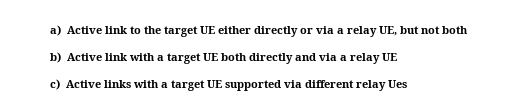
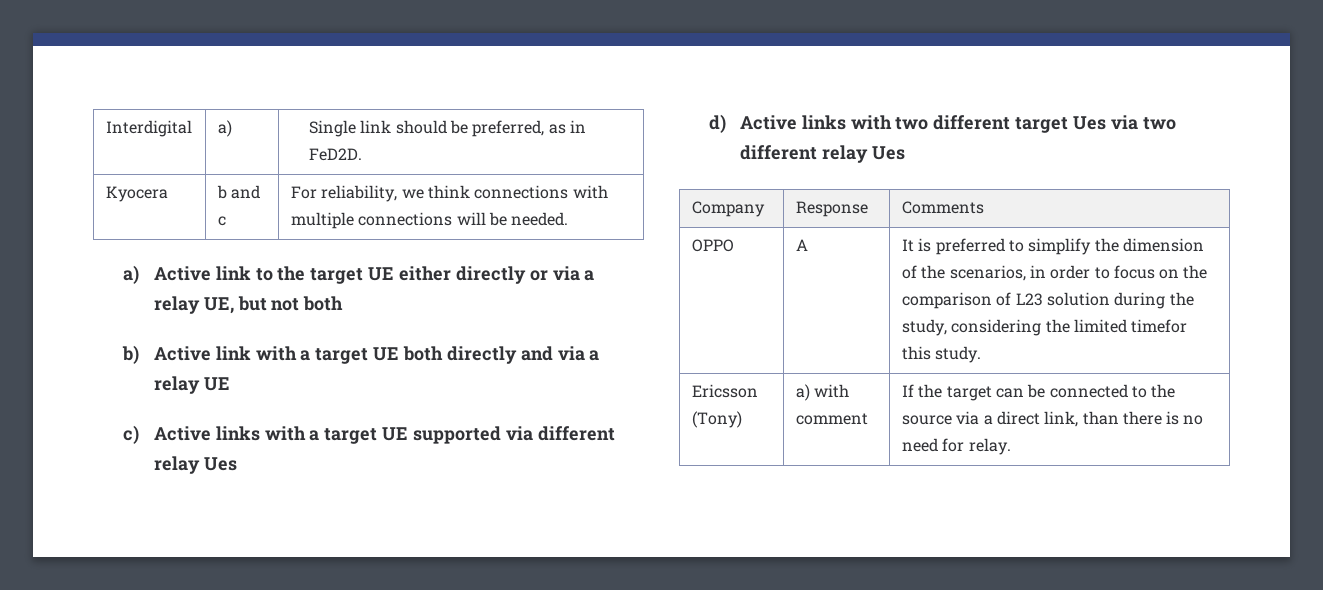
+ Interdigital | a) | Single link should be preferred, as in FeD2D.
+ Kyocera | b and c | For reliability, we think connections with multiple connections will be needed.
+ d) Active links with two different target Ues via two different relay Ues
+ Company | Response | Comments
+ OPPO | A | It is preferred to simplify the dimension of the scenarios, in order to focus on the comparison of L23 solution during the study, considering the limited timefor this study.
+ Ericsson (Tony) | a) with comment | If the target can be connected to the source via a direct link, than there is no need for relay.

